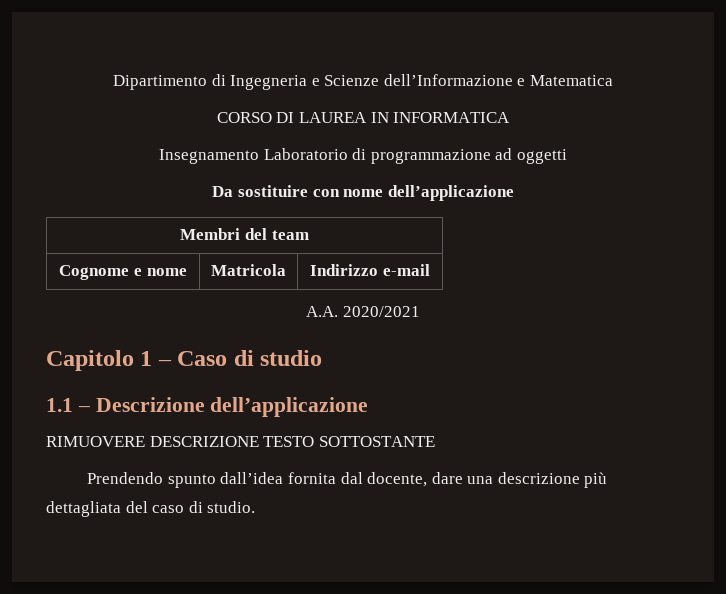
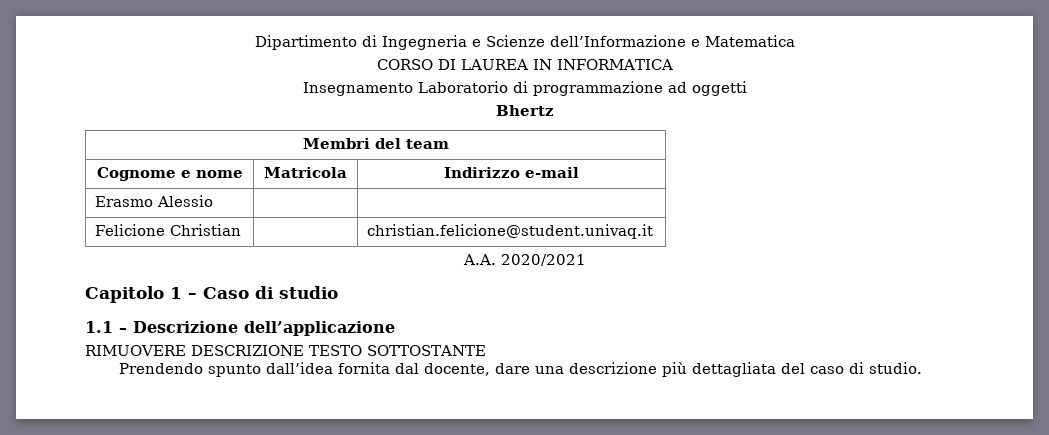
- Da sostituire con nome dell’applicazione
+ Bhertz
+ Erasmo Alessio | |
+ Felicione Christian | | christian.felicione@student.univaq.it

